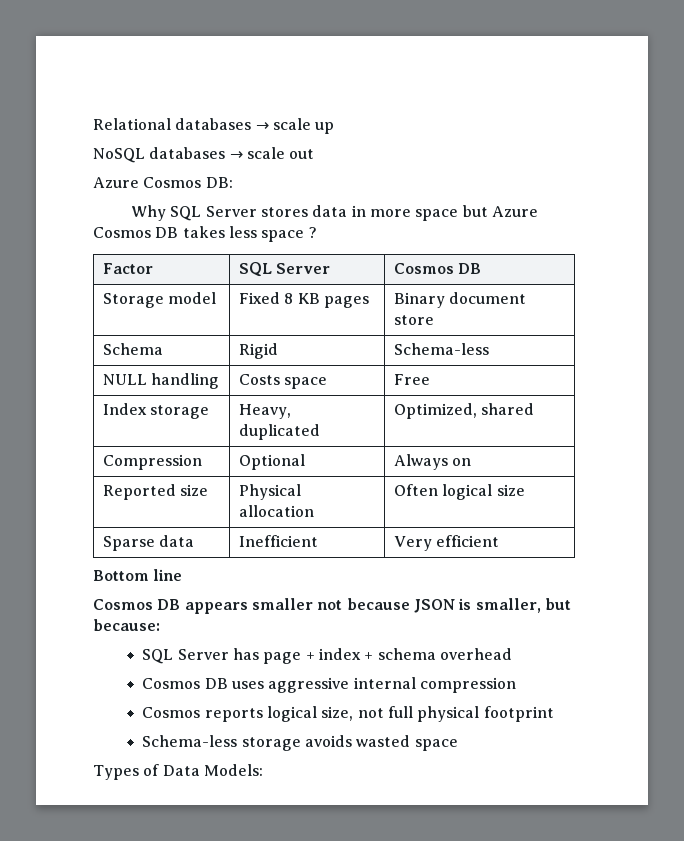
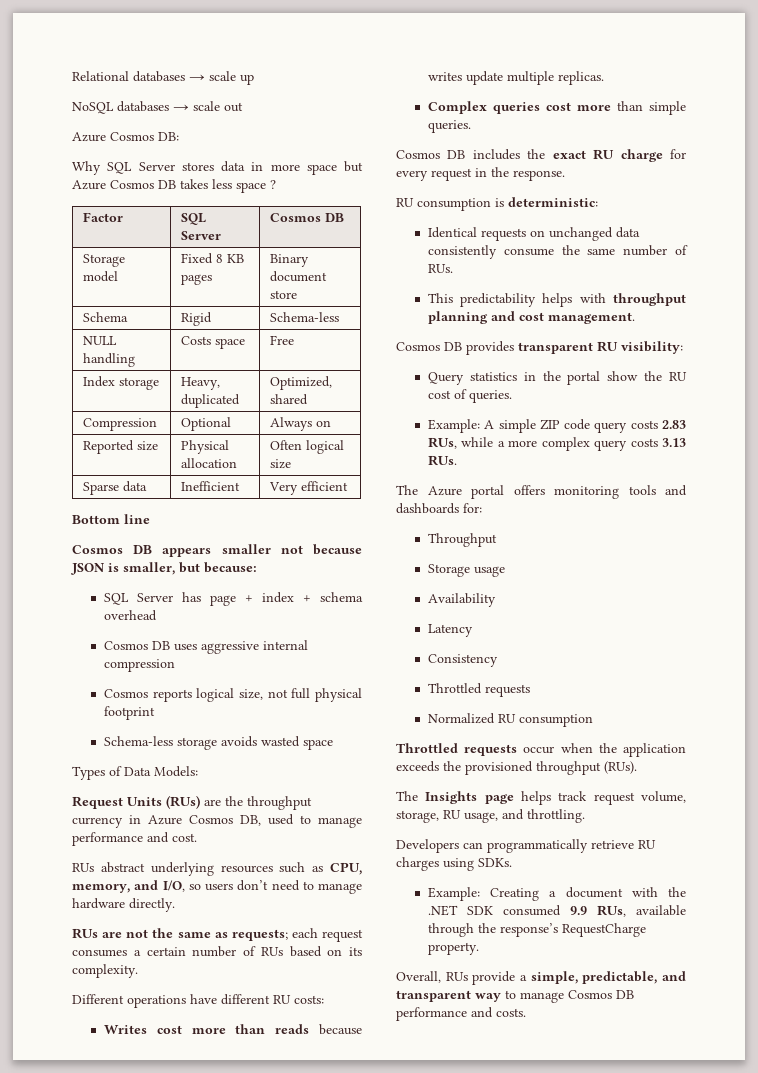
+ Request Units (RUs) are the throughput currency in Azure Cosmos DB, used to manage performance and cost.
+ RUs abstract underlying resources such as CPU, memory, and I/O, so users don’t need to manage hardware directly.
+ RUs are not the same as requests; each request consumes a certain number of RUs based on its complexity.
+ Different operations have different RU costs:
+ Writes cost more than reads because writes update multiple replicas.
+ Complex queries cost more than simple queries.
+ Cosmos DB includes the exact RU charge for every request in the response.
+ RU consumption is deterministic:
+ Identical requests on unchanged data consistently consume the same number of RUs.
+ This predictability helps with throughput planning and cost management.
+ Cosmos DB provides transparent RU visibility:
+ Query statistics in the portal show the RU cost of queries.
+ Example: A simple ZIP code query costs 2.83 RUs, while a more complex query costs 3.13 RUs.
+ The Azure portal offers monitoring tools and dashboards for:
+ Throughput
+ Storage usage
+ Availability
+ Latency
+ Consistency
+ Throttled requests
+ Normalized RU consumption
+ Throttled requests occur when the application exceeds the provisioned throughput (RUs).
+ The Insights page helps track request volume, storage, RU usage, and throttling.
+ Developers can programmatically retrieve RU charges using SDKs.
+ Example: Creating a document with the .NET SDK consumed 9.9 RUs, available through the response’s RequestCharge property.
+ Overall, RUs provide a simple, predictable, and transparent way to manage Cosmos DB performance and costs.

